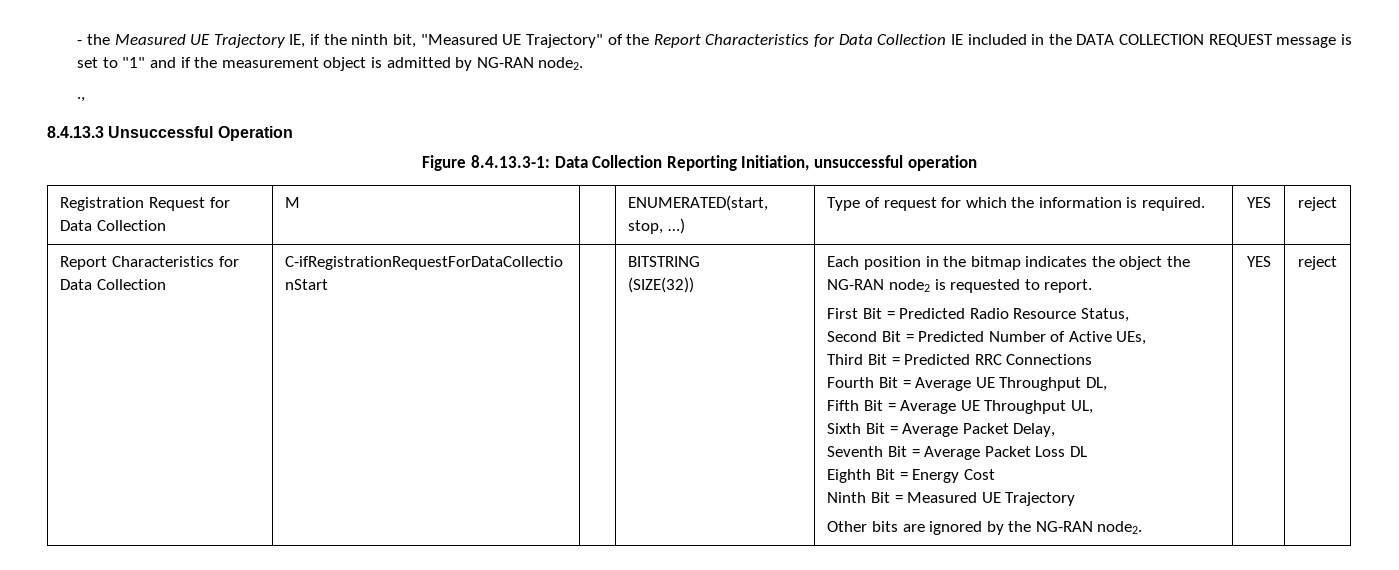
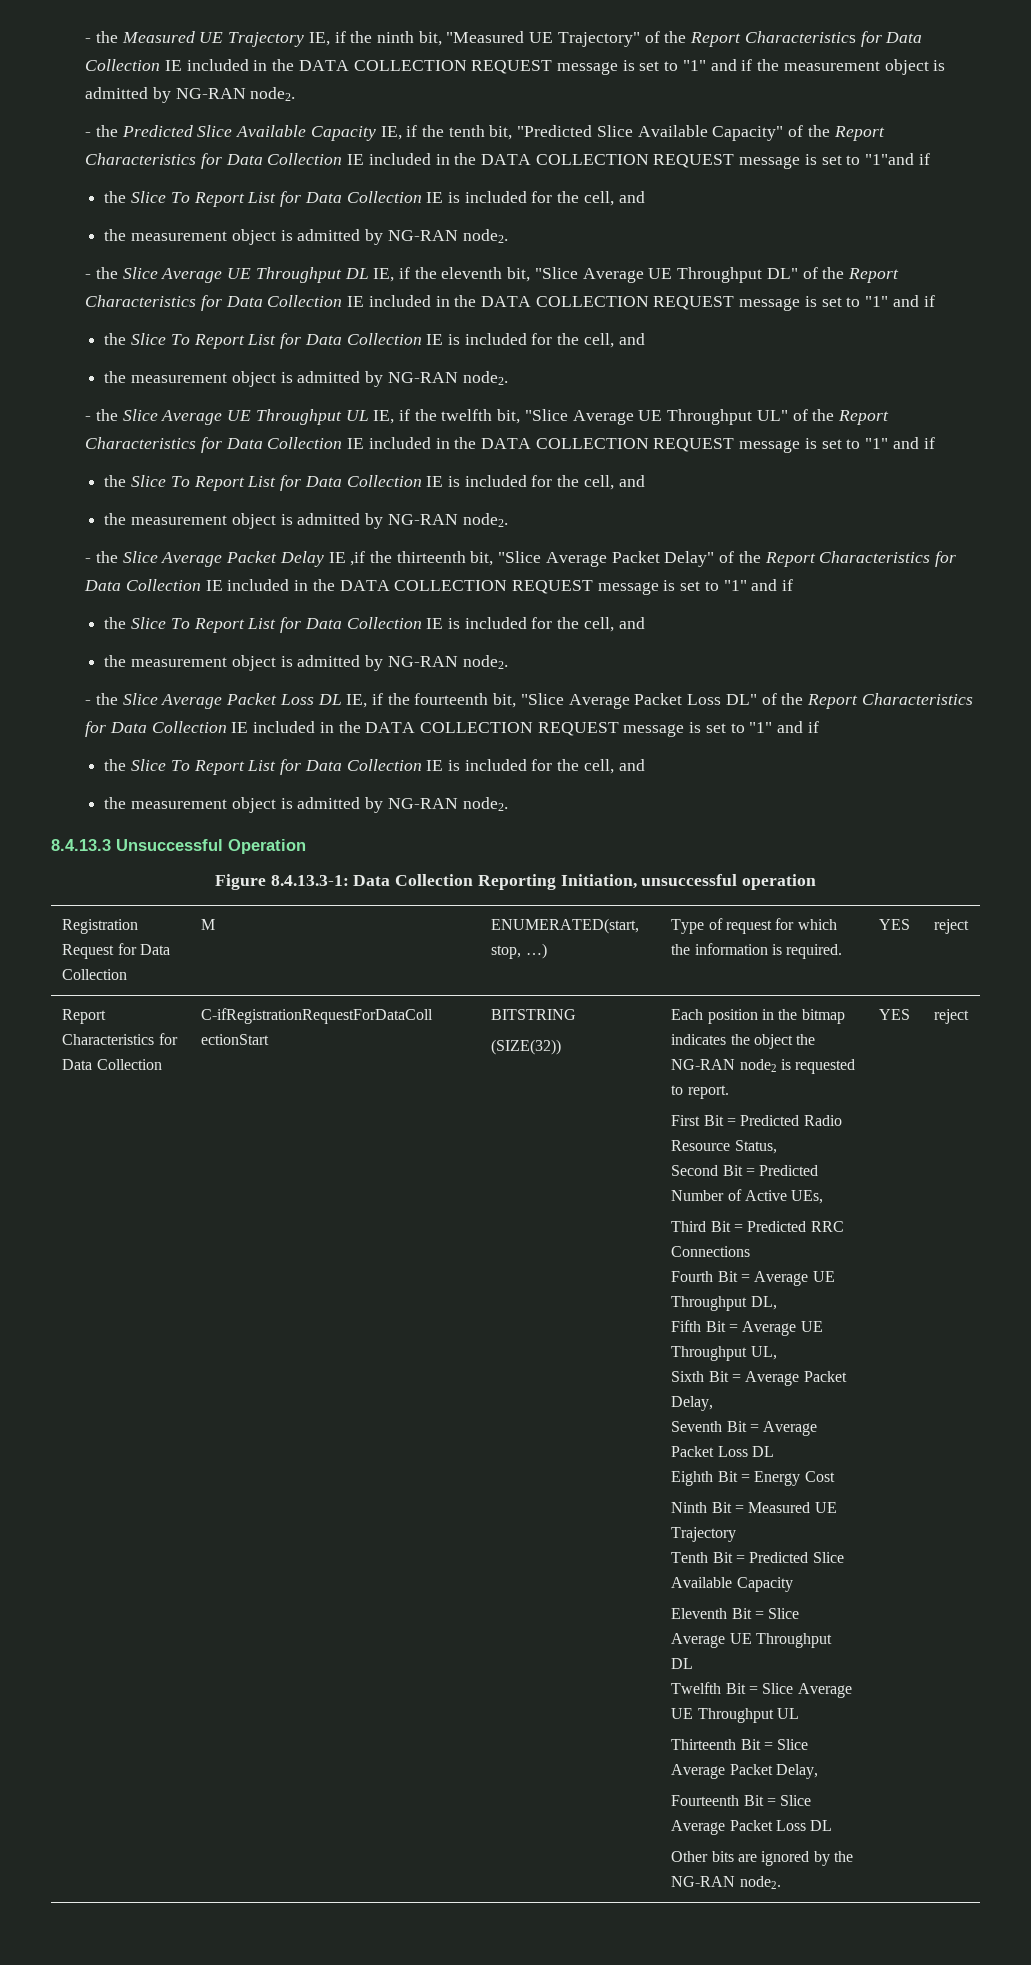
- .,
+ - the Predicted Slice Available Capacity IE, if the tenth bit, "Predicted Slice Available Capacity" of the Report Characteristics for Data Collection IE included in the DATA COLLECTION REQUEST message is set to "1"and if
+ the Slice To Report List for Data Collection IE is included for the cell, and
+ the measurement object is admitted by NG-RAN node2.
+ - the Slice Average UE Throughput DL IE, if the eleventh bit, "Slice Average UE Throughput DL" of the Report Characteristics for Data Collection IE included in the DATA COLLECTION REQUEST message is set to "1" and if
+ the Slice To Report List for Data Collection IE is included for the cell, and
+ the measurement object is admitted by NG-RAN node2.
+ - the Slice Average UE Throughput UL IE, if the twelfth bit, "Slice Average UE Throughput UL" of the Report Characteristics for Data Collection IE included in the DATA COLLECTION REQUEST message is set to "1" and if
+ the Slice To Report List for Data Collection IE is included for the cell, and
+ the measurement object is admitted by NG-RAN node2.
+ - the Slice Average Packet Delay IE ,if the thirteenth bit, "Slice Average Packet Delay" of the Report Characteristics for Data Collection IE included in the DATA COLLECTION REQUEST message is set to "1" and if
+ the Slice To Report List for Data Collection IE is included for the cell, and
+ the measurement object is admitted by NG-RAN node2.
+ - the Slice Average Packet Loss DL IE, if the fourteenth bit, "Slice Average Packet Loss DL" of the Report Characteristics for Data Collection IE included in the DATA COLLECTION REQUEST message is set to "1" and if
+ the Slice To Report List for Data Collection IE is included for the cell, and
+ the measurement object is admitted by NG-RAN node2.
+ Tenth Bit = Predicted Slice Available Capacity
+ Eleventh Bit = Slice Average UE Throughput DL
+ Twelfth Bit = Slice Average UE Throughput UL
+ Thirteenth Bit = Slice Average Packet Delay,
+ Fourteenth Bit = Slice Average Packet Loss DL

